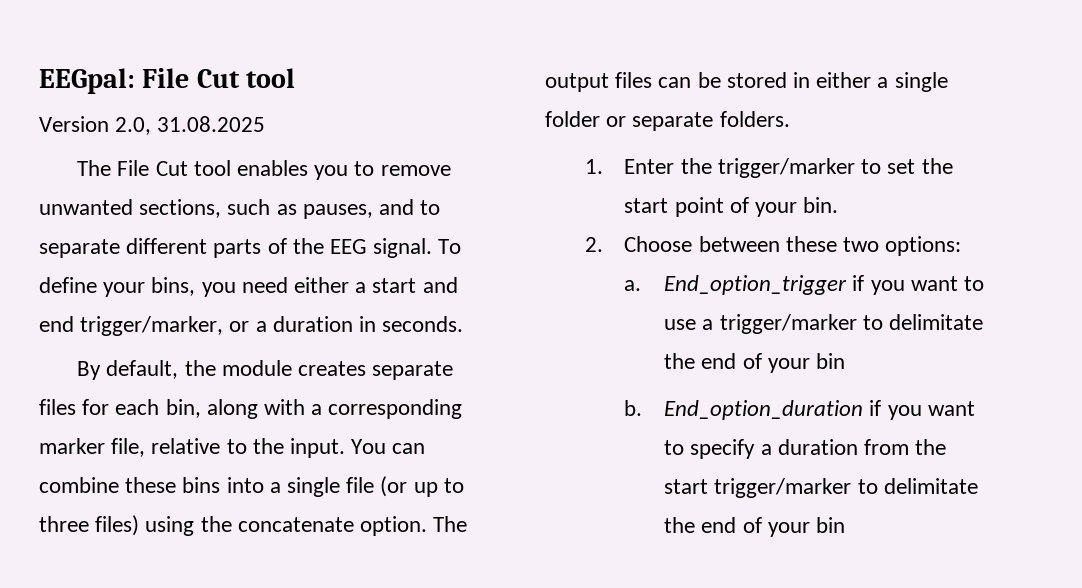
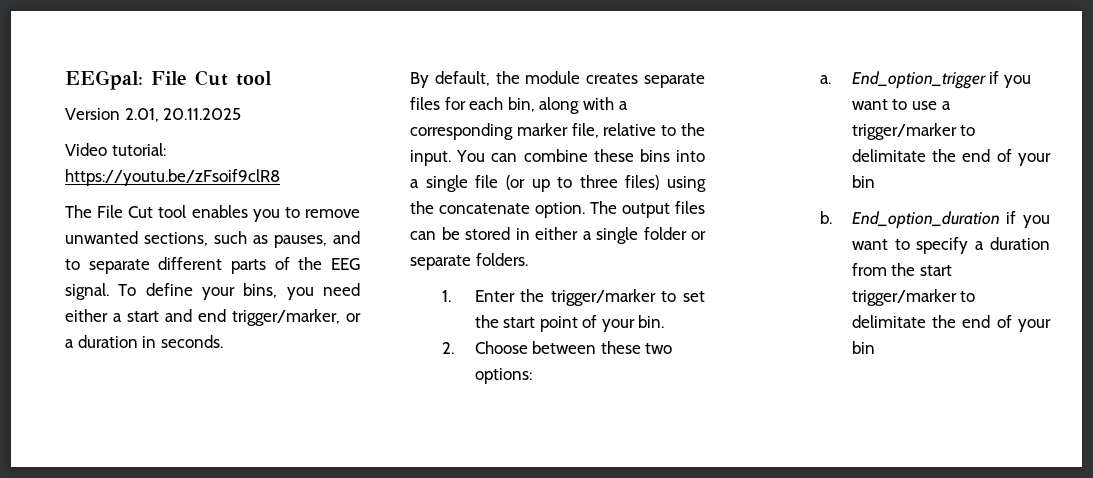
- Version 2.0, 31.08.2025
+ Version 2.01, 20.11.2025
+ Video tutorial: https://youtu.be/zFsoif9clR8

